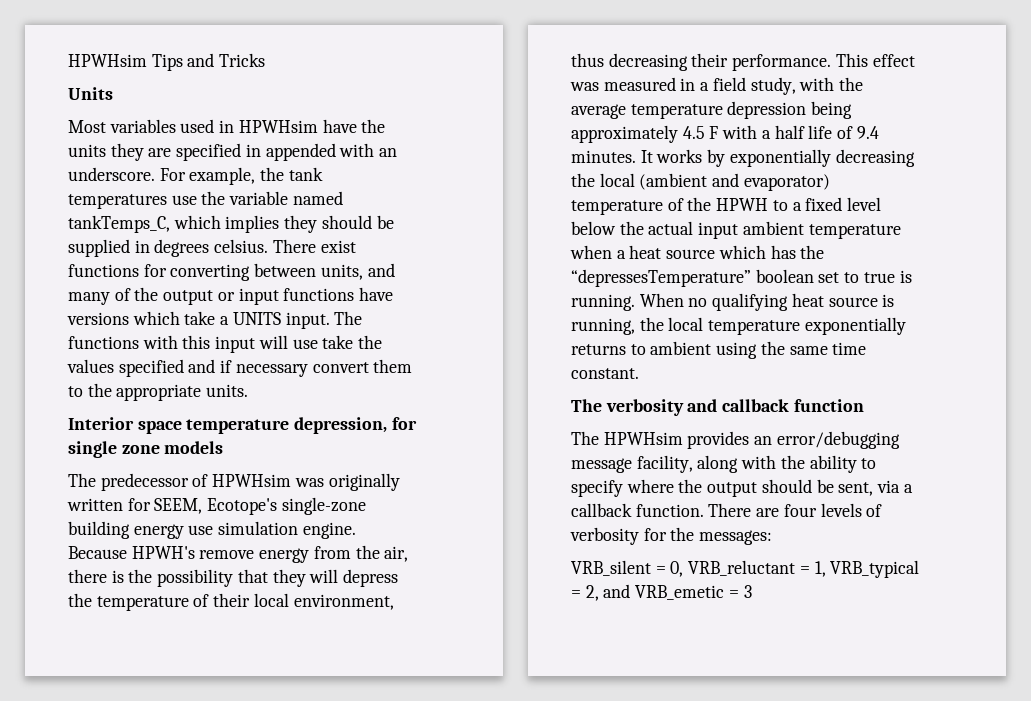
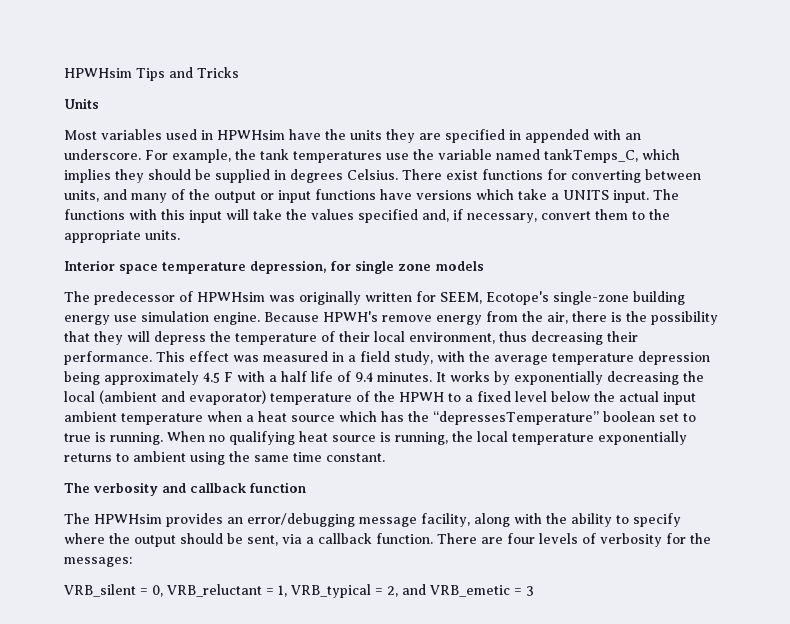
- For example, the tank temperatures use the variable named tankTemps_C, which implies they should be supplied in degrees celsius.
+ For example, the tank temperatures use the variable named tankTemps_C, which implies they should be supplied in degrees Celsius.
- The functions with this input will use take the values specified and if necessary convert them to the appropriate units.
+ The functions with this input will take the values specified and, if necessary, convert them to the appropriate units.

